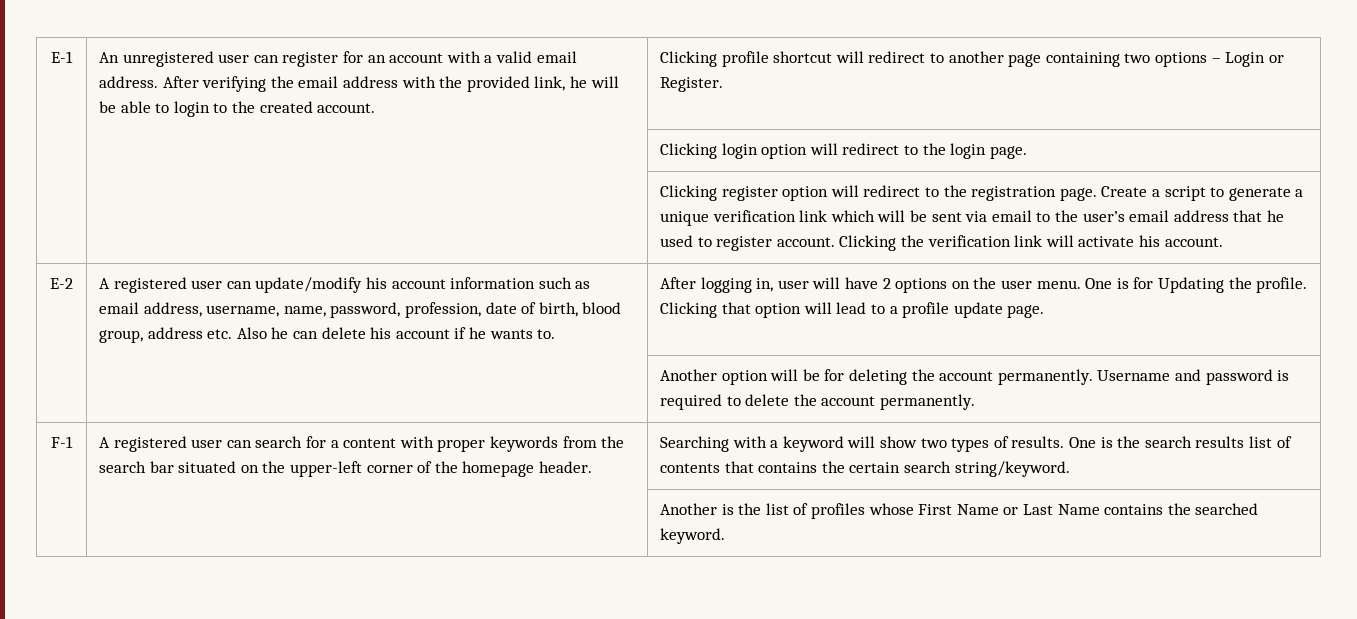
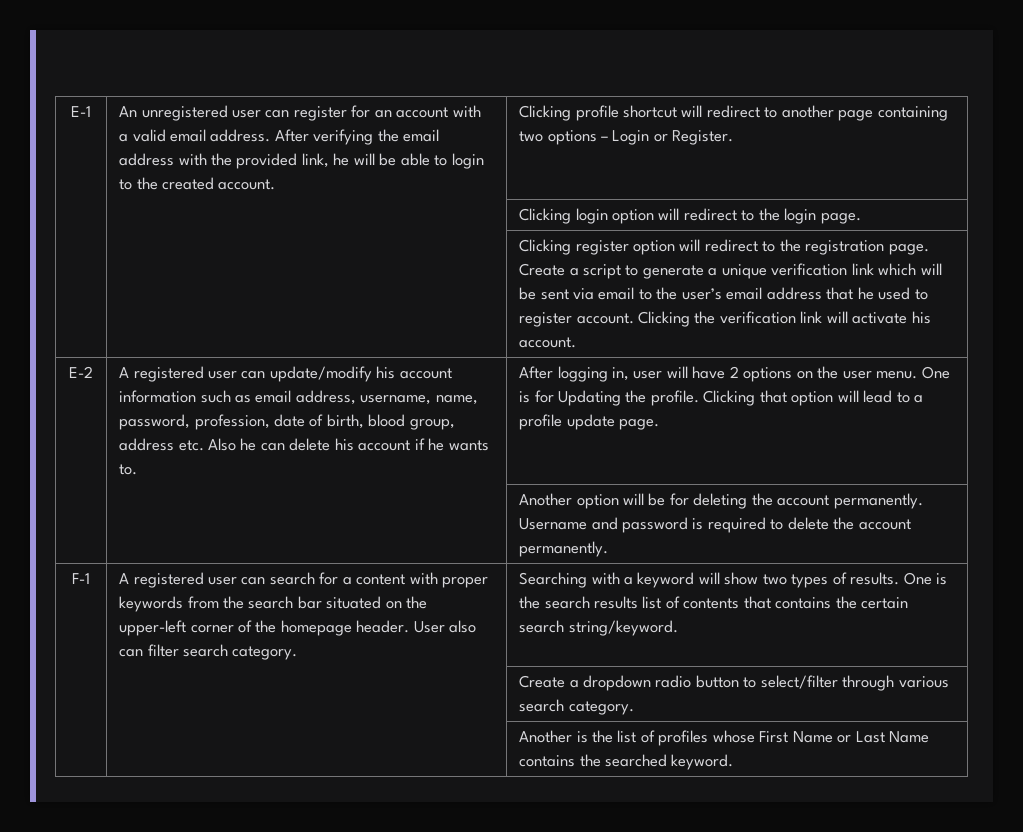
+ User also can filter search category.
+ | | Create a dropdown radio button to select/filter through various search category.

